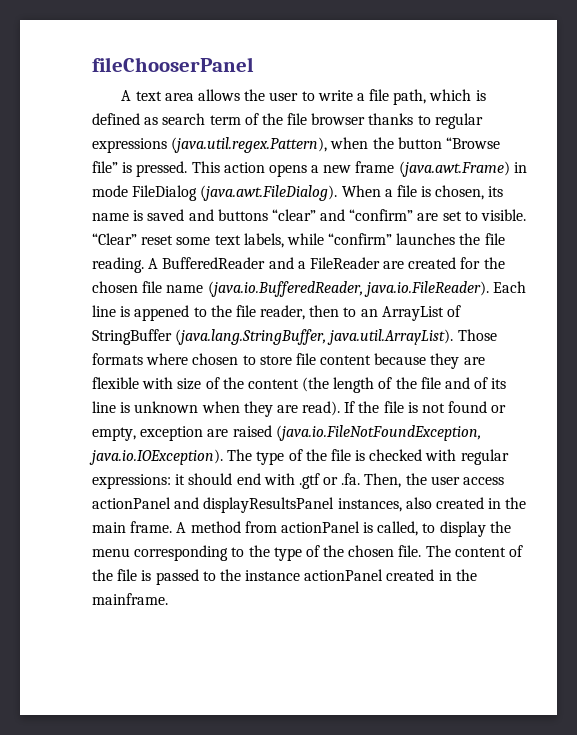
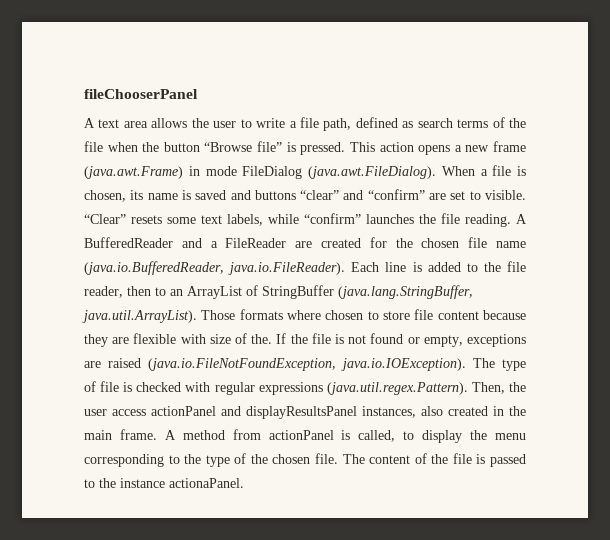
- A text area allows the user to write a file path, which is defined as search term of the file browser thanks to regular expressions (java.util.regex.Pattern), when the button “Browse file” is pressed.
+ A text area allows the user to write a file path, defined as search terms of the file when the button “Browse file” is pressed.
- “Clear” reset some text labels, while “confirm” launches the file reading.
+ “Clear” resets some text labels, while “confirm” launches the file reading.
- A BufferedReader and a FileReader are created for the chosen file name (java.io.BufferedReader, java.io.FileReader). Each line is appened to the file reader, then to an ArrayList of StringBuffer (java.lang.StringBuffer, java.util.ArrayList). Those formats where chosen to store file content because they are flexible with size of the content (the length of the file and of its line is unknown when they are read).
+ A BufferedReader and a FileReader are created for the chosen file name (java.io.BufferedReader, java.io.FileReader). Each line is added to the file reader, then to an ArrayList of StringBuffer (java.lang.StringBuffer, java.util.ArrayList). Those formats where chosen to store file content because they are flexible with size of the.
- If the file is not found or empty, exception are raised (java.io.FileNotFoundException, java.io.IOException). The type of the file is checked with regular expressions: it should end with .gtf or .fa. Then, the user access actionPanel and displayResultsPanel instances, also created in the main frame.
+ If the file is not found or empty, exceptions are raised (java.io.FileNotFoundException, java.io.IOException). The type of file is checked with regular expressions (java.util.regex.Pattern). Then, the user access actionPanel and displayResultsPanel instances, also created in the main frame.
- The content of the file is passed to the instance actionPanel created in the mainframe.
+ The content of the file is passed to the instance actionaPanel.

